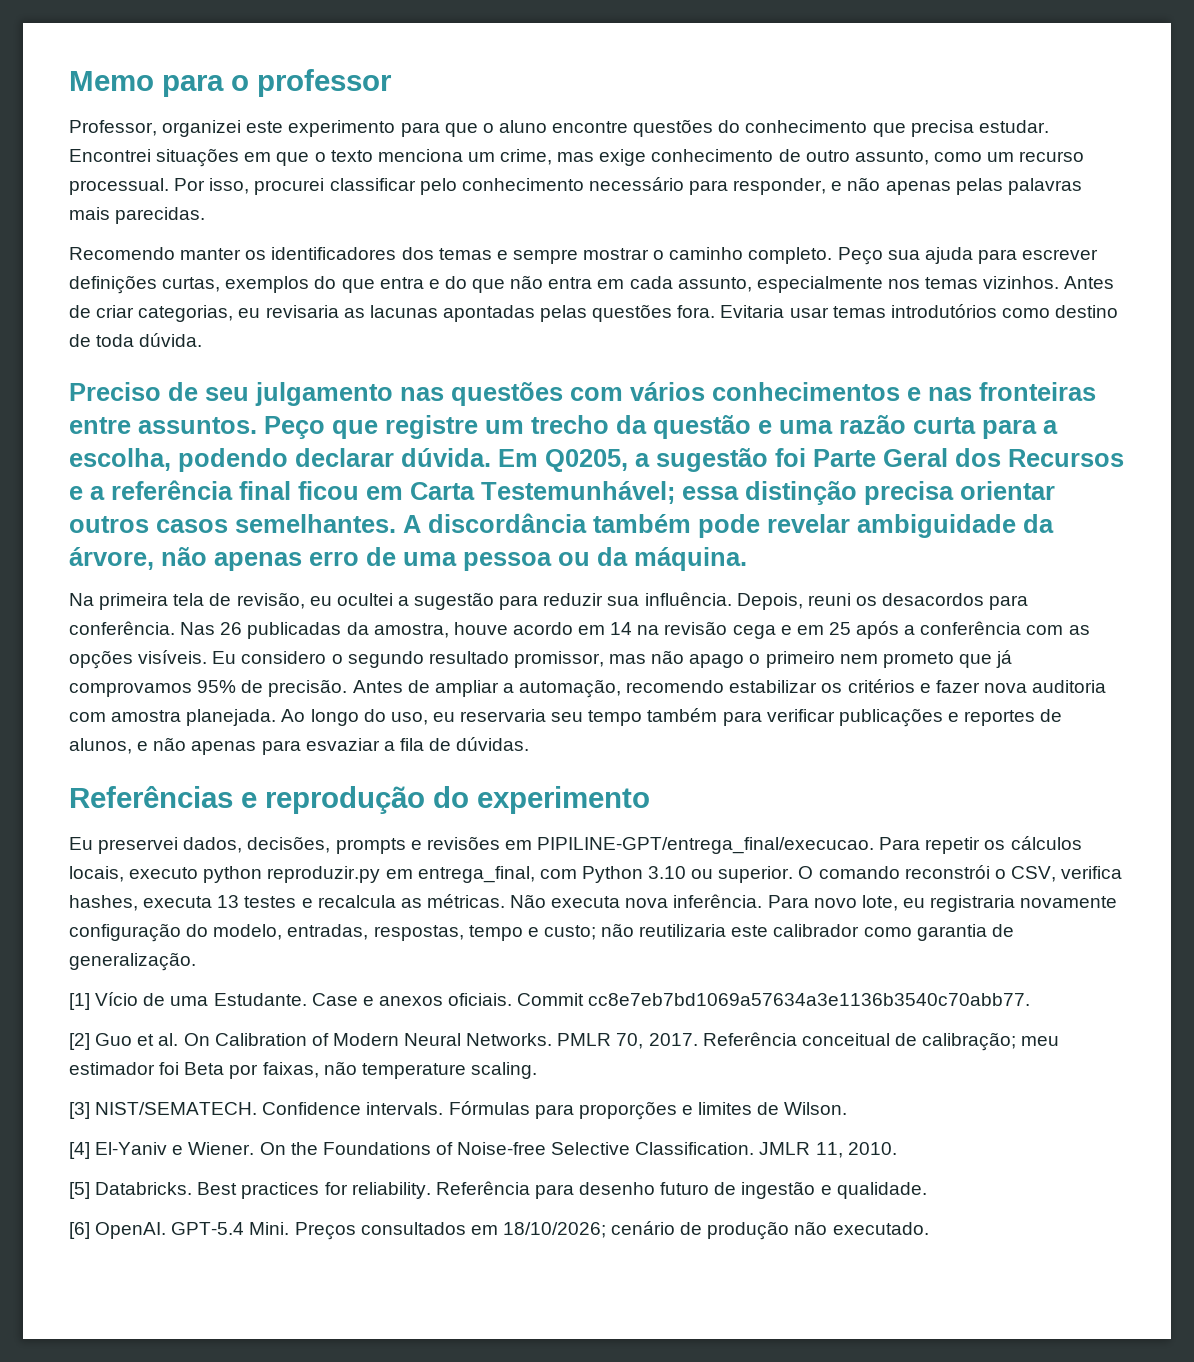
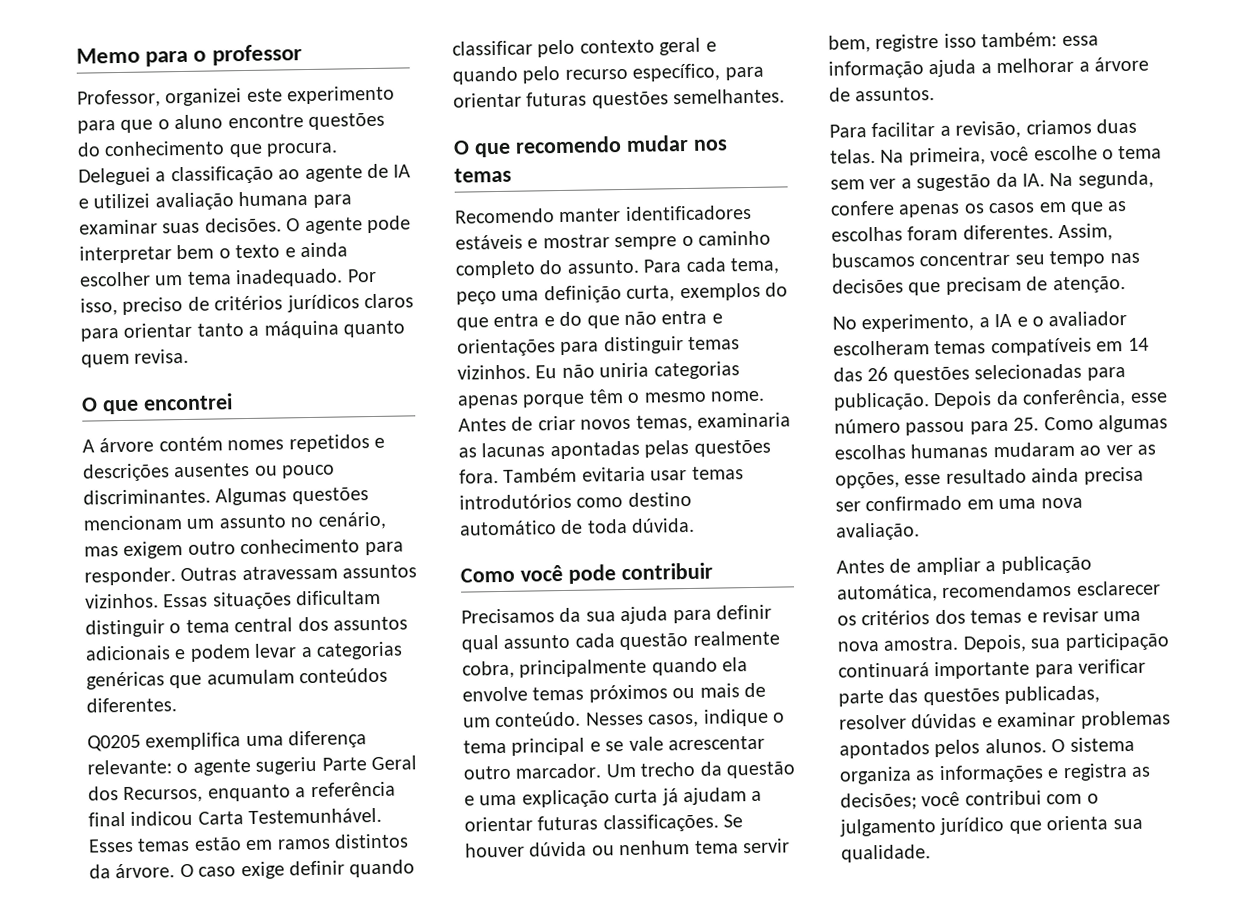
- Professor, organizei este experimento para que o aluno encontre questões do conhecimento que precisa estudar. Encontrei situações em que o texto menciona um crime, mas exige conhecimento de outro assunto, como um recurso processual. Por isso, procurei classificar pelo conhecimento necessário para responder, e não apenas pelas palavras mais parecidas.
- Recomendo manter os identificadores dos temas e sempre mostrar o caminho completo. Peço sua ajuda para escrever definições curtas, exemplos do que entra e do que não entra em cada assunto, especialmente nos temas vizinhos. Antes de criar categorias, eu revisaria as lacunas apontadas pelas questões fora.
+ Professor, organizei este experimento para que o aluno encontre questões do conhecimento que procura. Deleguei a classificação ao agente de IA e utilizei avaliação humana para examinar suas decisões. O agente pode interpretar bem o texto e ainda escolher um tema inadequado. Por isso, preciso de critérios jurídicos claros para orientar tanto a máquina quanto quem revisa.
+ O que encontrei
+ A árvore contém nomes repetidos e descrições ausentes ou pouco discriminantes. Algumas questões mencionam um assunto no cenário, mas exigem outro conhecimento para responder. Outras atravessam assuntos vizinhos. Essas situações dificultam distinguir o tema central dos assuntos adicionais e podem levar a categorias genéricas que acumulam conteúdos diferentes.
+ Q0205 exemplifica uma diferença relevante: o agente sugeriu Parte Geral dos Recursos, enquanto a referência final indicou Carta Testemunhável. Esses temas estão em ramos distintos da árvore. O caso exige definir quando classificar pelo contexto geral e quando pelo recurso específico, para orientar futuras questões semelhantes.
+ O que recomendo mudar nos temas
+ Recomendo manter identificadores estáveis e mostrar sempre o caminho completo do assunto. Para cada tema, peço uma definição curta, exemplos do que entra e do que não entra e orientações para distinguir temas vizinhos. Eu não uniria categorias apenas porque têm o mesmo nome. Antes de criar novos temas, examinaria as lacunas apontadas pelas questões fora.
- Evitaria usar temas introdutórios como destino de toda dúvida.
+ Também evitaria usar temas introdutórios como destino automático de toda dúvida.
- Preciso de seu julgamento nas questões com vários conhecimentos e nas fronteiras entre assuntos. Peço que registre um trecho da questão e uma razão curta para a escolha, podendo declarar dúvida. Em Q0205, a sugestão foi Parte Geral dos Recursos e a referência final ficou em Carta Testemunhável; essa distinção precisa orientar outros casos semelhantes. A discordância também pode revelar ambiguidade da árvore, não apenas erro de uma pessoa ou da máquina.
- Na primeira tela de revisão, eu ocultei a sugestão para reduzir sua influência. Depois, reuni os desacordos para conferência. Nas 26 publicadas da amostra, houve acordo em 14 na revisão cega e em 25 após a conferência com as opções visíveis. Eu considero o segundo resultado promissor, mas não apago o primeiro nem prometo que já comprovamos 95% de precisão. Antes de ampliar a automação, recomendo estabilizar os critérios e fazer nova auditoria com amostra planejada. Ao longo do uso, eu reservaria seu tempo também para verificar publicações e reportes de alunos, e não apenas para esvaziar a fila de dúvidas.
- Referências e reprodução do experimento
- Eu preservei dados, decisões, prompts e revisões em PIPILINE-GPT/entrega_final/execucao. Para repetir os cálculos locais, executo python reproduzir.py em entrega_final, com Python 3.10 ou superior. O comando reconstrói o CSV, verifica hashes, executa 13 testes e recalcula as métricas. Não executa nova inferência. Para novo lote, eu registraria novamente configuração do modelo, entradas, respostas, tempo e custo; não reutilizaria este calibrador como garantia de generalização.
- [1] Vício de uma Estudante. Case e anexos oficiais. Commit cc8e7eb7bd1069a57634a3e1136b3540c70abb77.
- [2] Guo et al. On Calibration of Modern Neural Networks. PMLR 70, 2017. Referência conceitual de calibração; meu estimador foi Beta por faixas, não temperature scaling.
- [3] NIST/SEMATECH. Confidence intervals. Fórmulas para proporções e limites de Wilson.
- [4] El-Yaniv e Wiener. On the Foundations of Noise-free Selective Classification. JMLR 11, 2010.
- [5] Databricks. Best practices for reliability. Referência para desenho futuro de ingestão e qualidade.
- [6] OpenAI. GPT-5.4 Mini. Preços consultados em 18/10/2026; cenário de produção não executado.
+ Como você pode contribuir
+ Precisamos da sua ajuda para definir qual assunto cada questão realmente cobra, principalmente quando ela envolve temas próximos ou mais de um conteúdo. Nesses casos, indique o tema principal e se vale acrescentar outro marcador. Um trecho da questão e uma explicação curta já ajudam a orientar futuras classificações. Se houver dúvida ou nenhum tema servir bem, registre isso também: essa informação ajuda a melhorar a árvore de assuntos.
+ Para facilitar a revisão, criamos duas telas. Na primeira, você escolhe o tema sem ver a sugestão da IA. Na segunda, confere apenas os casos em que as escolhas foram diferentes. Assim, buscamos concentrar seu tempo nas decisões que precisam de atenção.
+ No experimento, a IA e o avaliador escolheram temas compatíveis em 14 das 26 questões selecionadas para publicação. Depois da conferência, esse número passou para 25. Como algumas escolhas humanas mudaram ao ver as opções, esse resultado ainda precisa ser confirmado em uma nova avaliação.
+ Antes de ampliar a publicação automática, recomendamos esclarecer os critérios dos temas e revisar uma nova amostra. Depois, sua participação continuará importante para verificar parte das questões publicadas, resolver dúvidas e examinar problemas apontados pelos alunos. O sistema organiza as informações e registra as decisões; você contribui com o julgamento jurídico que orienta sua qualidade.

